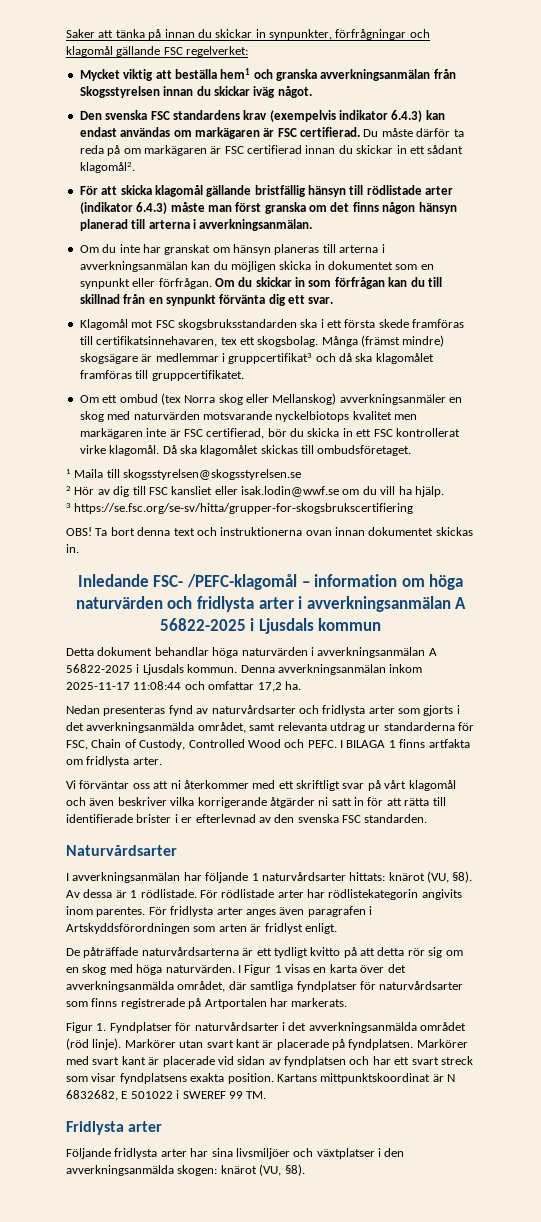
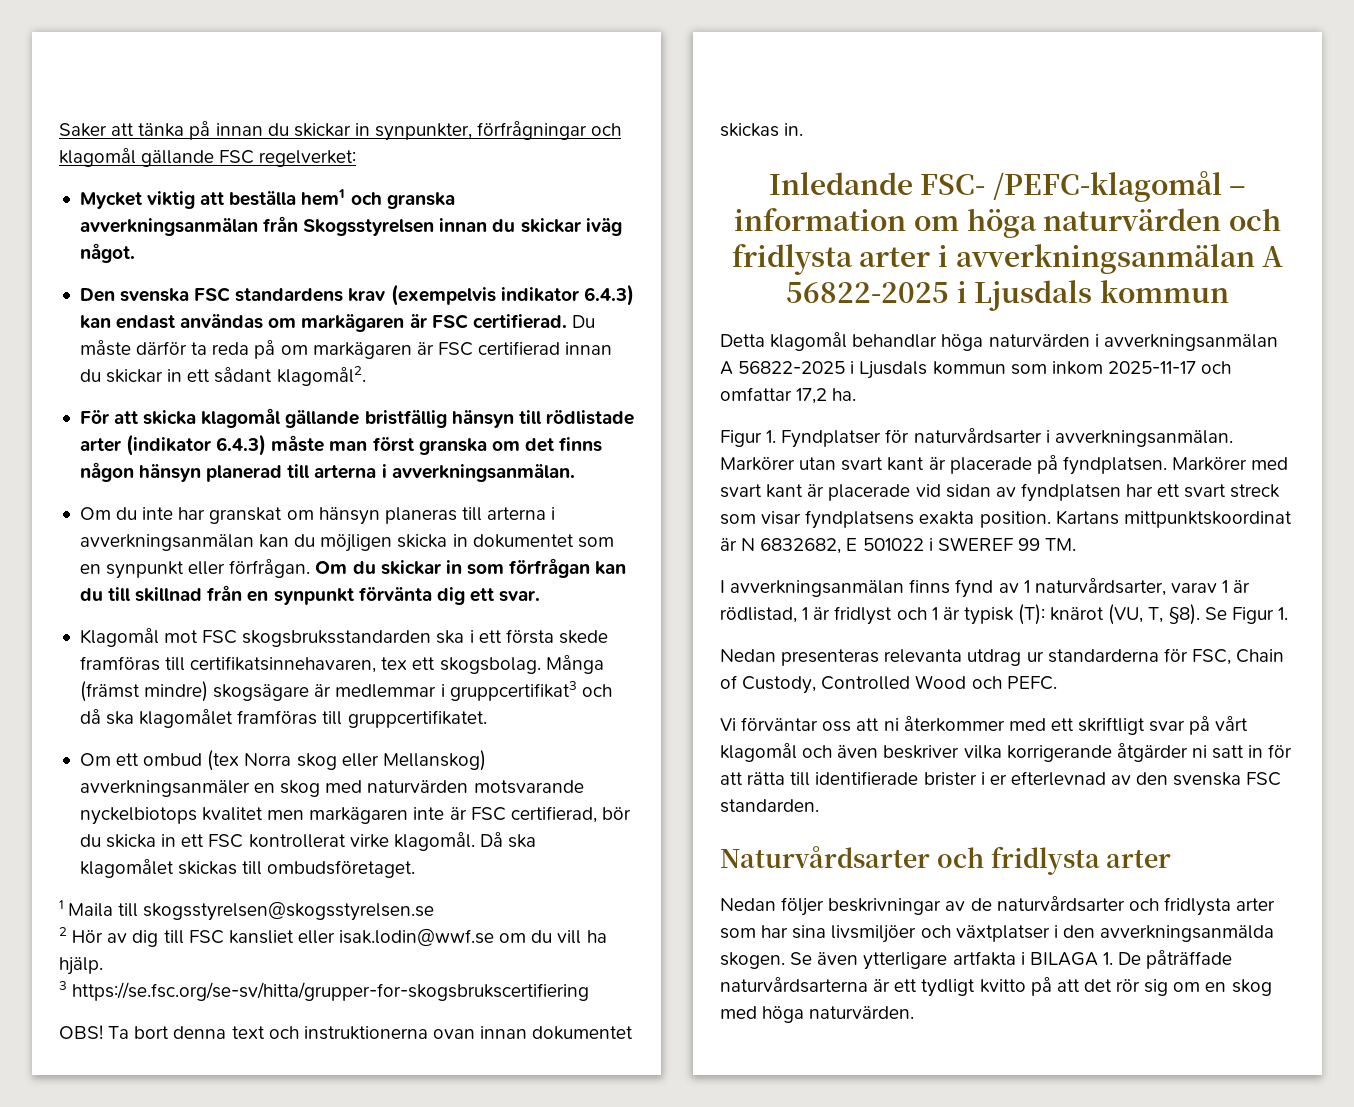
- Detta dokument behandlar höga naturvärden i avverkningsanmälan A 56822-2025 i Ljusdals kommun. Denna avverkningsanmälan inkom 2025-11-17 11:08:44 och omfattar 17,2 ha.
+ Detta klagomål behandlar höga naturvärden i avverkningsanmälan A 56822-2025 i Ljusdals kommun som inkom 2025-11-17 och omfattar 17,2 ha.
- Nedan presenteras fynd av naturvårdsarter och fridlysta arter som gjorts i det avverkningsanmälda området, samt relevanta utdrag ur standarderna för FSC, Chain of Custody, Controlled Wood och PEFC. I BILAGA 1 finns artfakta om fridlysta arter.
+ Figur 1. Fyndplatser för naturvårdsarter i avverkningsanmälan. Markörer utan svart kant är placerade på fyndplatsen. Markörer med svart kant är placerade vid sidan av fyndplatsen har ett svart streck som visar fyndplatsens exakta position. Kartans mittpunktskoordinat är N 6832682, E 501022 i SWEREF 99 TM.
+ I avverkningsanmälan finns fynd av 1 naturvårdsarter, varav 1 är rödlistad, 1 är fridlyst och 1 är typisk (T): knärot (VU, T, §8). Se Figur 1.
+ Nedan presenteras relevanta utdrag ur standarderna för FSC, Chain of Custody, Controlled Wood och PEFC.
- Naturvårdsarter
- I avverkningsanmälan har följande 1 naturvårdsarter hittats: knärot (VU, §8). Av dessa är 1 rödlistade. För rödlistade arter har rödlistekategorin angivits inom parentes. För fridlysta arter anges även paragrafen i Artskyddsförordningen som arten är fridlyst enligt.
- De påträffade naturvårdsarterna är ett tydligt kvitto på att detta rör sig om en skog med höga naturvärden. I Figur 1 visas en karta över det avverkningsanmälda området, där samtliga fyndplatser för naturvårdsarter som finns registrerade på Artportalen har markerats.
- Figur 1. Fyndplatser för naturvårdsarter i det avverkningsanmälda området (röd linje). Markörer utan svart kant är placerade på fyndplatsen. Markörer med svart kant är placerade vid sidan av fyndplatsen och har ett svart streck som visar fyndplatsens exakta position. Kartans mittpunktskoordinat är N 6832682, E 501022 i SWEREF 99 TM.
- Fridlysta arter
- Följande fridlysta arter har sina livsmiljöer och växtplatser i den avverkningsanmälda skogen: knärot (VU, §8).
+ Naturvårdsarter och fridlysta arter
+ Nedan följer beskrivningar av de naturvårdsarter och fridlysta arter som har sina livsmiljöer och växtplatser i den avverkningsanmälda skogen. Se även ytterligare artfakta i BILAGA 1. De påträffade naturvårdsarterna är ett tydligt kvitto på att det rör sig om en skog med höga naturvärden.

